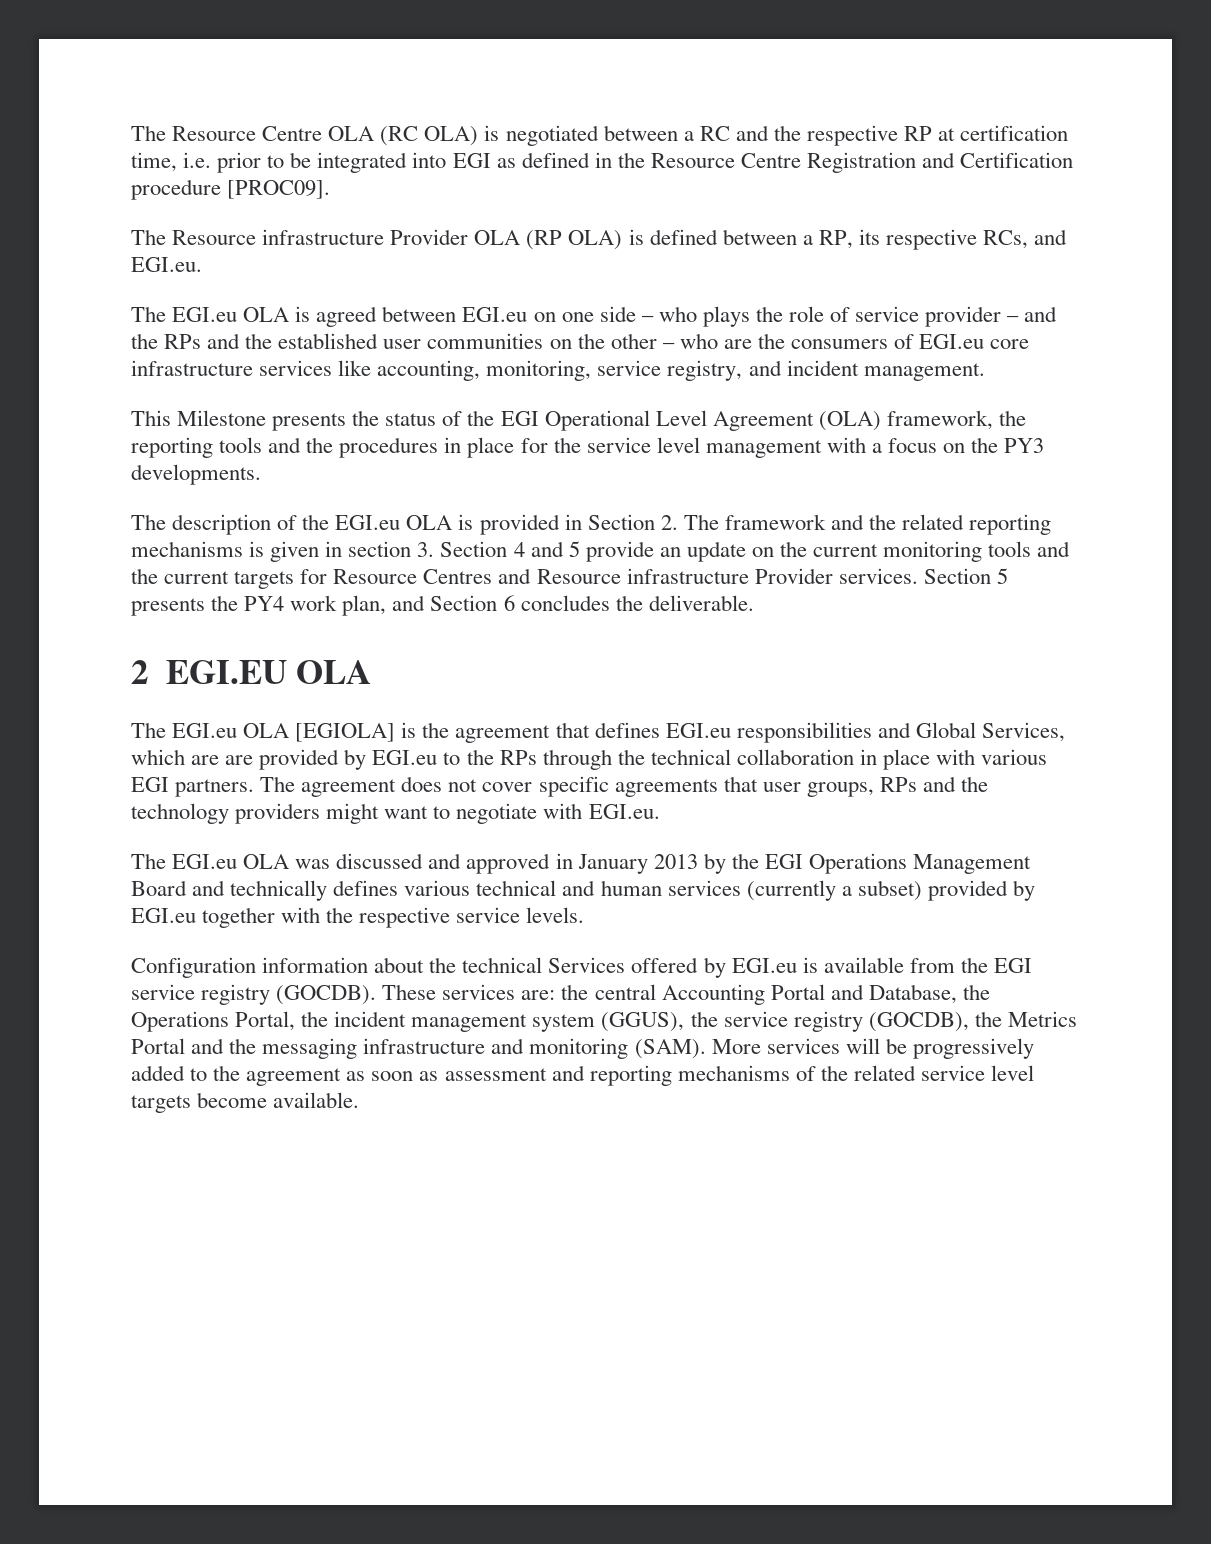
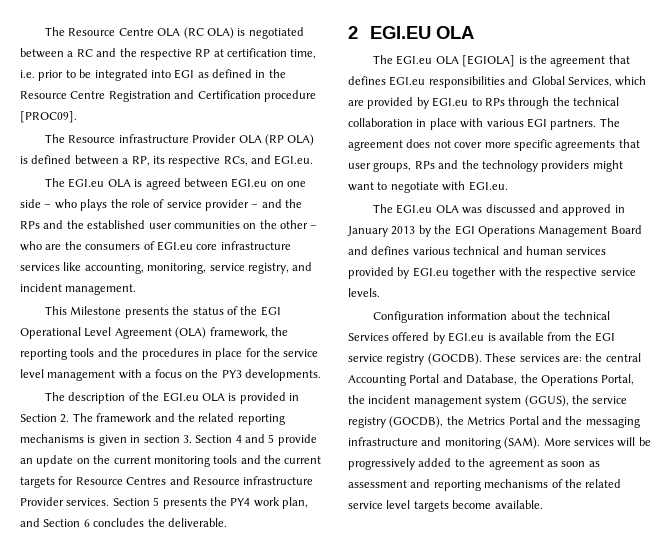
- The EGI.eu OLA [EGIOLA] is the agreement that defines EGI.eu responsibilities and Global Services, which are are provided by EGI.eu to the RPs through the technical collaboration in place with various EGI partners.
+ The EGI.eu OLA [EGIOLA] is the agreement that defines EGI.eu responsibilities and Global Services, which are provided by EGI.eu to RPs through the technical collaboration in place with various EGI partners.
- The agreement does not cover specific agreements that user groups, RPs and the technology providers might want to negotiate with EGI.eu.
+ The agreement does not cover more specific agreements that user groups, RPs and the technology providers might want to negotiate with EGI.eu.
- The EGI.eu OLA was discussed and approved in January 2013 by the EGI Operations Management Board and technically defines various technical and human services (currently a subset) provided by EGI.eu together with the respective service levels.
+ The EGI.eu OLA was discussed and approved in January 2013 by the EGI Operations Management Board and defines various technical and human services provided by EGI.eu together with the respective service levels.

